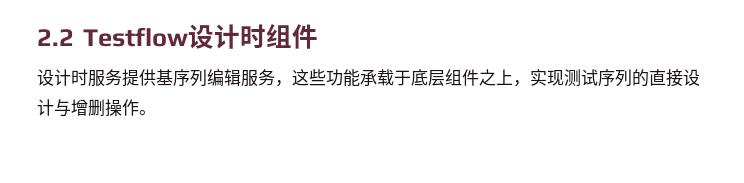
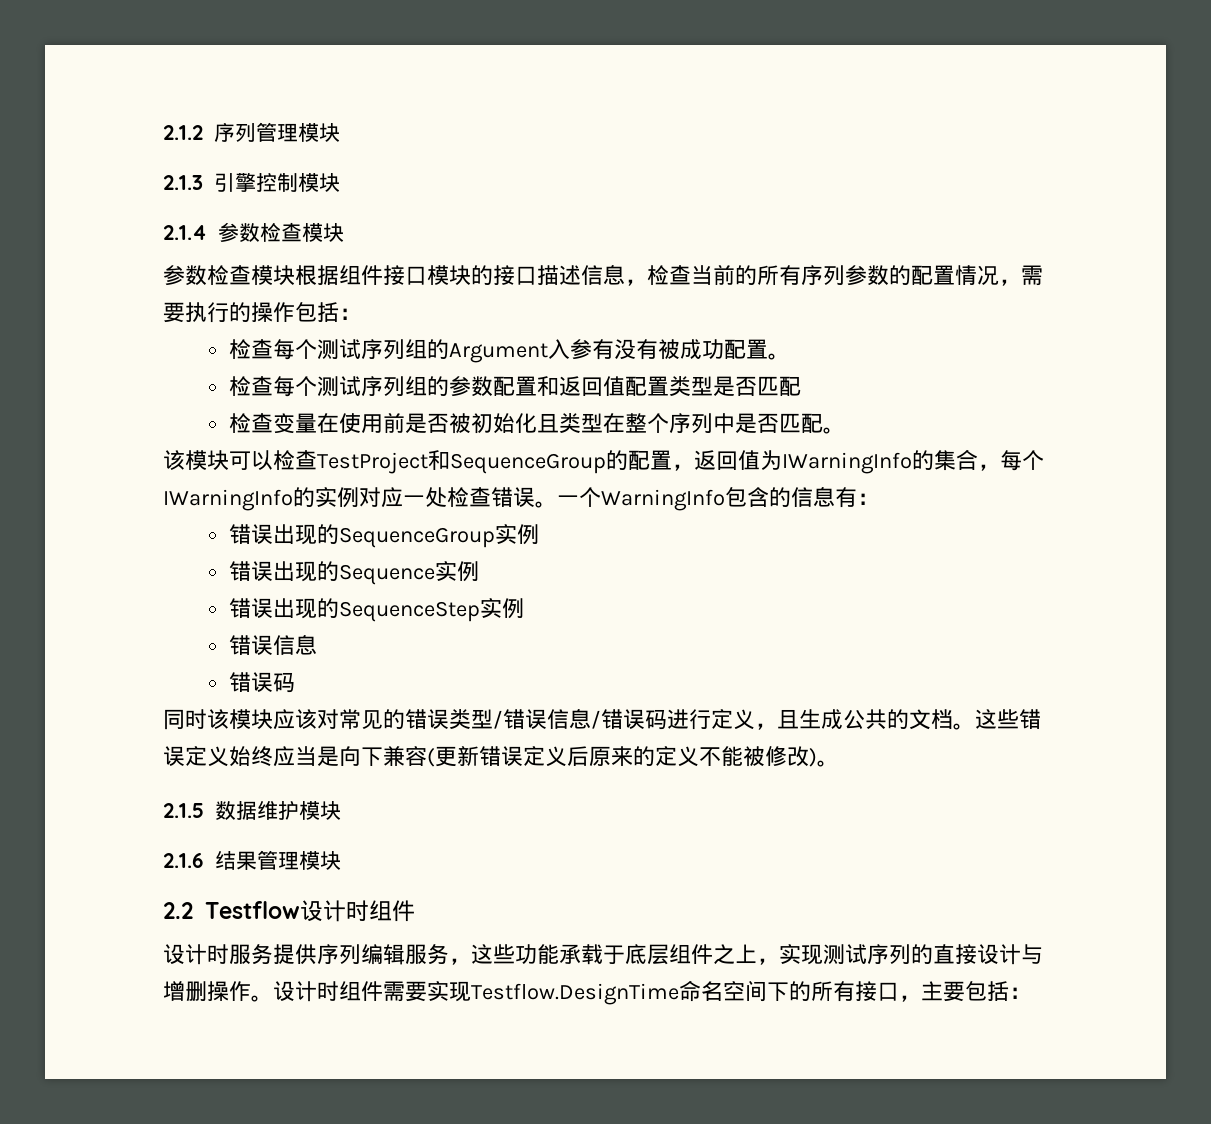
+ 2.1.2序列管理模块
+ 2.1.3引擎控制模块
+ 2.1.4参数检查模块
+ 参数检查模块根据组件接口模块的接口描述信息，检查当前的所有序列参数的配置情况，需要执行的操作包括：
+ 检查每个测试序列组的Argument入参有没有被成功配置。
+ 检查每个测试序列组的参数配置和返回值配置类型是否匹配
+ 检查变量在使用前是否被初始化且类型在整个序列中是否匹配。
+ 该模块可以检查TestProject和SequenceGroup的配置，返回值为IWarningInfo的集合，每个IWarningInfo的实例对应一处检查错误。一个WarningInfo包含的信息有：
+ 错误出现的SequenceGroup实例
+ 错误出现的Sequence实例
+ 错误出现的SequenceStep实例
+ 错误信息
+ 错误码
+ 同时该模块应该对常见的错误类型/错误信息/错误码进行定义，且生成公共的文档。这些错误定义始终应当是向下兼容(更新错误定义后原来的定义不能被修改)。
+ 2.1.5数据维护模块
+ 2.1.6结果管理模块
- 设计时服务提供基序列编辑服务，这些功能承载于底层组件之上，实现测试序列的直接设计与增删操作。
+ 设计时服务提供序列编辑服务，这些功能承载于底层组件之上，实现测试序列的直接设计与增删操作。
+ 设计时组件需要实现Testflow.DesignTime命名空间下的所有接口，主要包括：

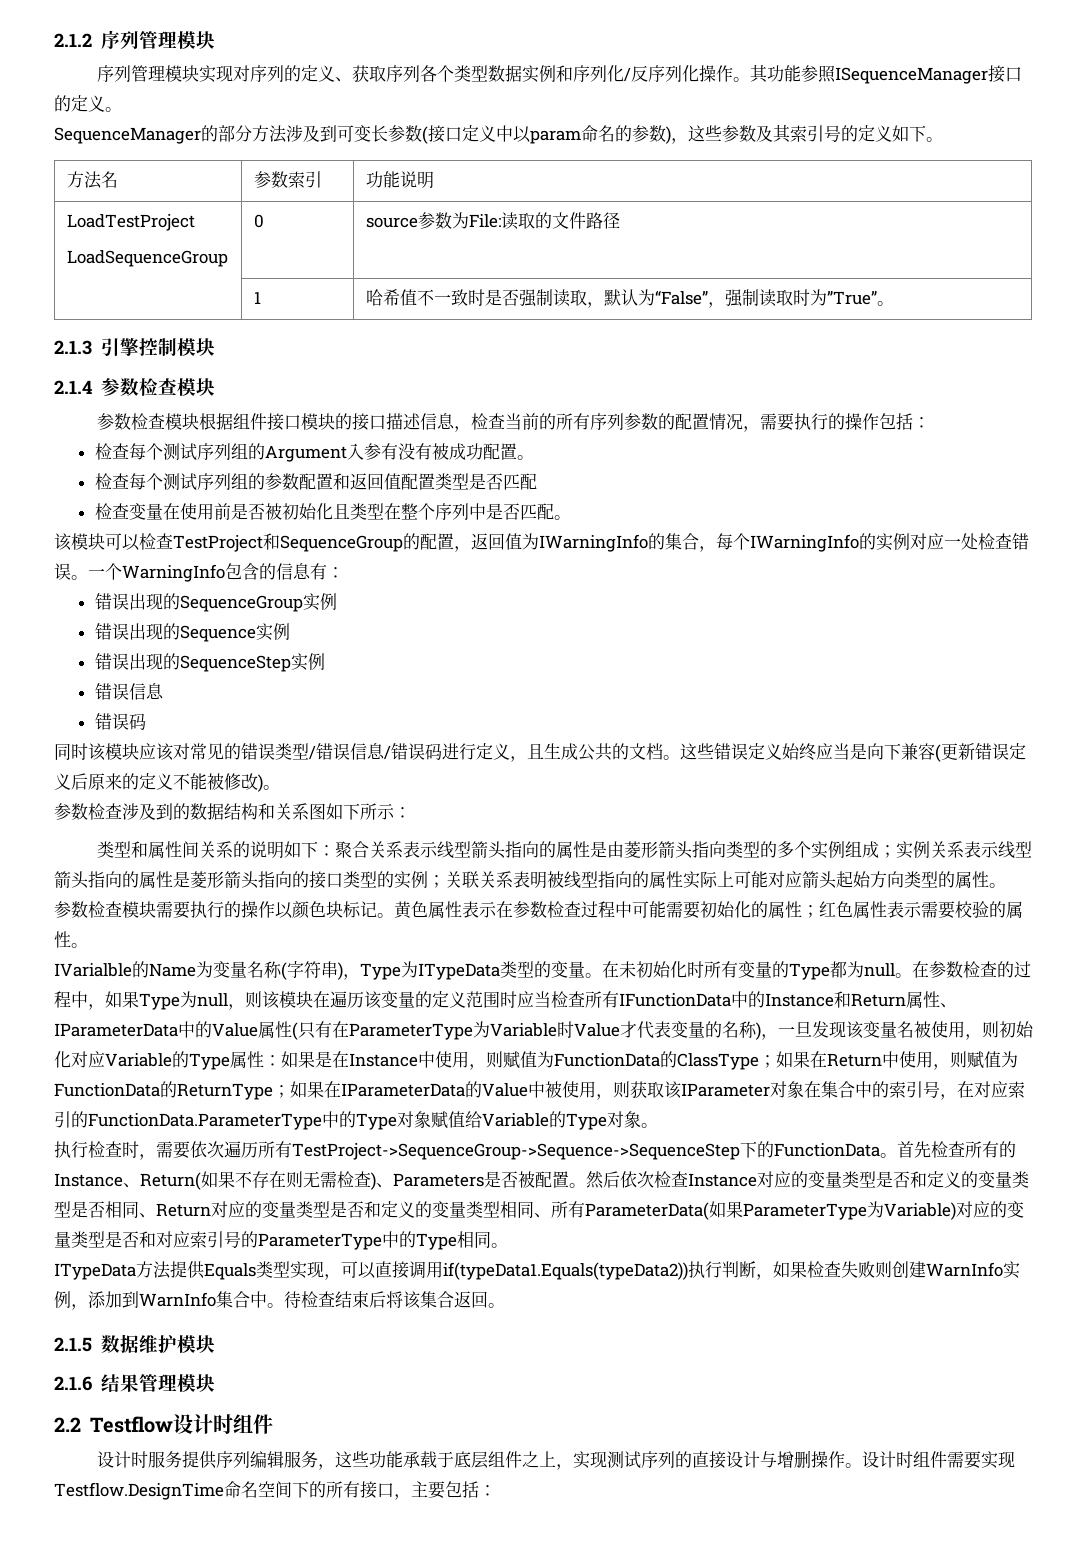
+ 序列管理模块实现对序列的定义、获取序列各个类型数据实例和序列化/反序列化操作。其功能参照ISequenceManager接口的定义。
+ SequenceManager的部分方法涉及到可变长参数(接口定义中以param命名的参数)，这些参数及其索引号的定义如下。
+ 方法名 | 参数索引 | 功能说明
+ LoadTestProject
+ LoadSequenceGroup | 0 | source参数为File:读取的文件路径
+ | 1 | 哈希值不一致时是否强制读取，默认为“False”，强制读取时为”True”。
+ 参数检查涉及到的数据结构和关系图如下所示：
+ 类型和属性间关系的说明如下：聚合关系表示线型箭头指向的属性是由菱形箭头指向类型的多个实例组成；实例关系表示线型箭头指向的属性是菱形箭头指向的接口类型的实例；关联关系表明被线型指向的属性实际上可能对应箭头起始方向类型的属性。
+ 参数检查模块需要执行的操作以颜色块标记。黄色属性表示在参数检查过程中可能需要初始化的属性；红色属性表示需要校验的属性。
+ IVarialble的Name为变量名称(字符串)，Type为ITypeData类型的变量。在未初始化时所有变量的Type都为null。在参数检查的过程中，如果Type为null，则该模块在遍历该变量的定义范围时应当检查所有IFunctionData中的Instance和Return属性、IParameterData中的Value属性(只有在ParameterType为Variable时Value才代表变量的名称)，一旦发现该变量名被使用，则初始化对应Variable的Type属性：如果是在Instance中使用，则赋值为FunctionData的ClassType；如果在Return中使用，则赋值为FunctionData的ReturnType；如果在IParameterData的Value中被使用，则获取该IParameter对象在集合中的索引号，在对应索引的FunctionData.ParameterType中的Type对象赋值给Variable的Type对象。
+ 执行检查时，需要依次遍历所有TestProject->SequenceGroup->Sequence->SequenceStep下的FunctionData。首先检查所有的Instance、Return(如果不存在则无需检查)、Parameters是否被配置。然后依次检查Instance对应的变量类型是否和定义的变量类型是否相同、Return对应的变量类型是否和定义的变量类型相同、所有ParameterData(如果ParameterType为Variable)对应的变量类型是否和对应索引号的ParameterType中的Type相同。
+ ITypeData方法提供Equals类型实现，可以直接调用if(typeData1.Equals(typeData2))执行判断，如果检查失败则创建WarnInfo实例，添加到WarnInfo集合中。待检查结束后将该集合返回。

